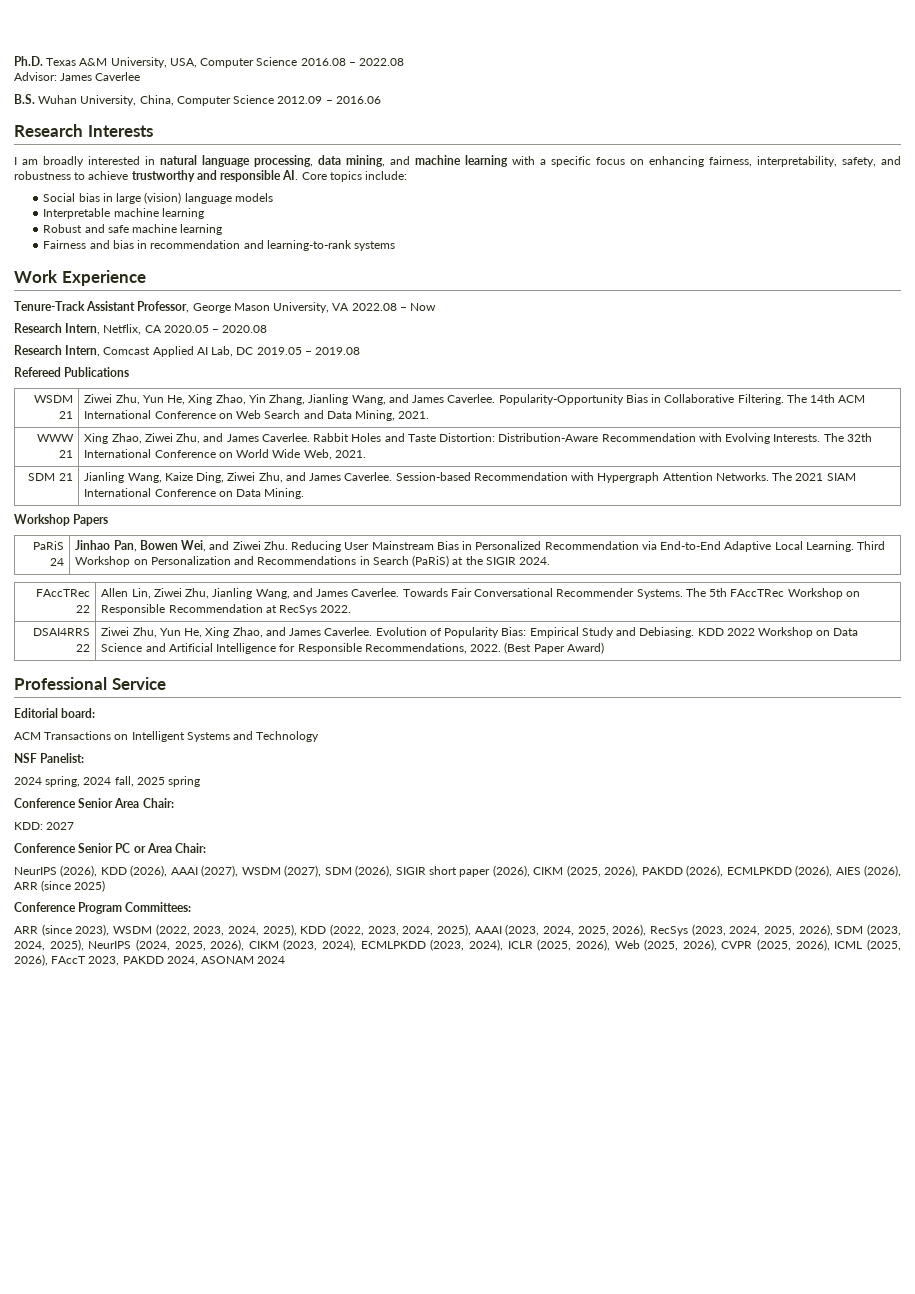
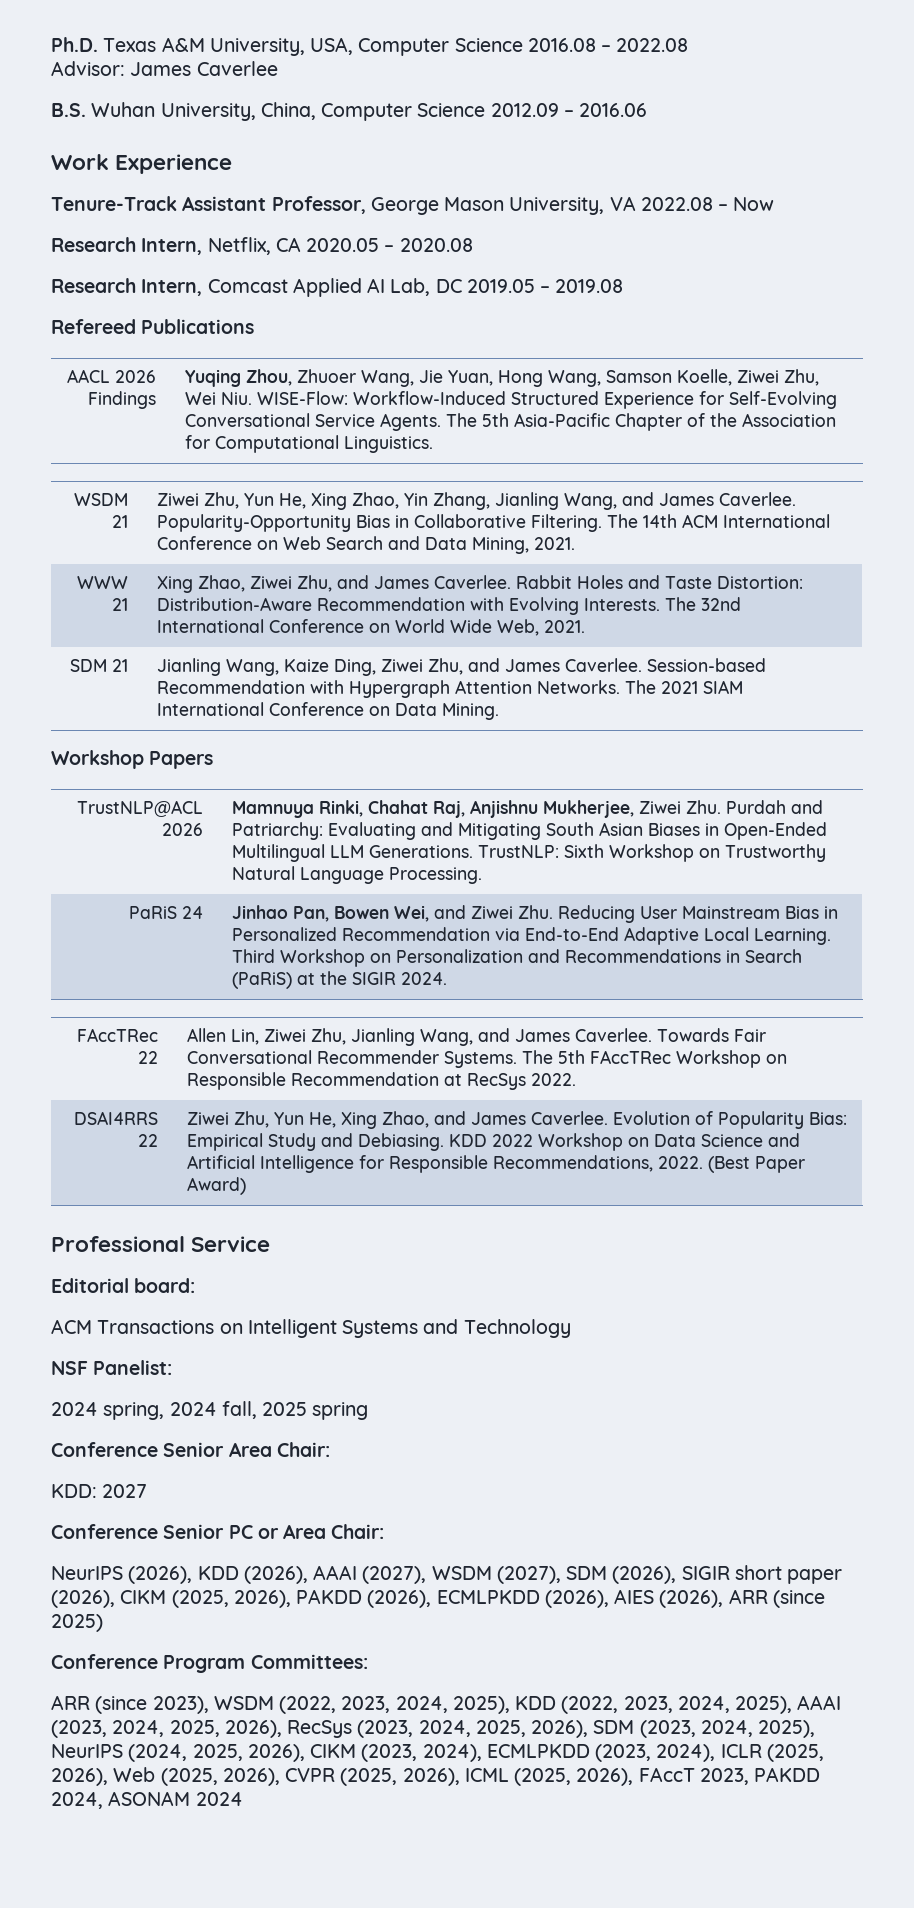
- Research Interests
- I am broadly interested in natural language processing, data mining, and machine learning with a specific focus on enhancing fairness, interpretability, safety, and robustness to achieve trustworthy and responsible AI. Core topics include:
- Social bias in large (vision) language models
- Interpretable machine learning
- Robust and safe machine learning
- Fairness and bias in recommendation and learning-to-rank systems
+ AACL 2026 Findings | Yuqing Zhou, Zhuoer Wang, Jie Yuan, Hong Wang, Samson Koelle, Ziwei Zhu, Wei Niu. WISE-Flow: Workflow-Induced Structured Experience for Self-Evolving Conversational Service Agents. The 5th Asia-Pacific Chapter of the Association for Computational Linguistics.
- WWW 21 | Xing Zhao, Ziwei Zhu, and James Caverlee. Rabbit Holes and Taste Distortion: Distribution-Aware Recommendation with Evolving Interests. The 32th International Conference on World Wide Web, 2021.
+ WWW 21 | Xing Zhao, Ziwei Zhu, and James Caverlee. Rabbit Holes and Taste Distortion: Distribution-Aware Recommendation with Evolving Interests. The 32nd International Conference on World Wide Web, 2021.
+ TrustNLP@ACL 2026 | Mamnuya Rinki, Chahat Raj, Anjishnu Mukherjee, Ziwei Zhu. Purdah and Patriarchy: Evaluating and Mitigating South Asian Biases in Open-Ended Multilingual LLM Generations. TrustNLP: Sixth Workshop on Trustworthy Natural Language Processing.

